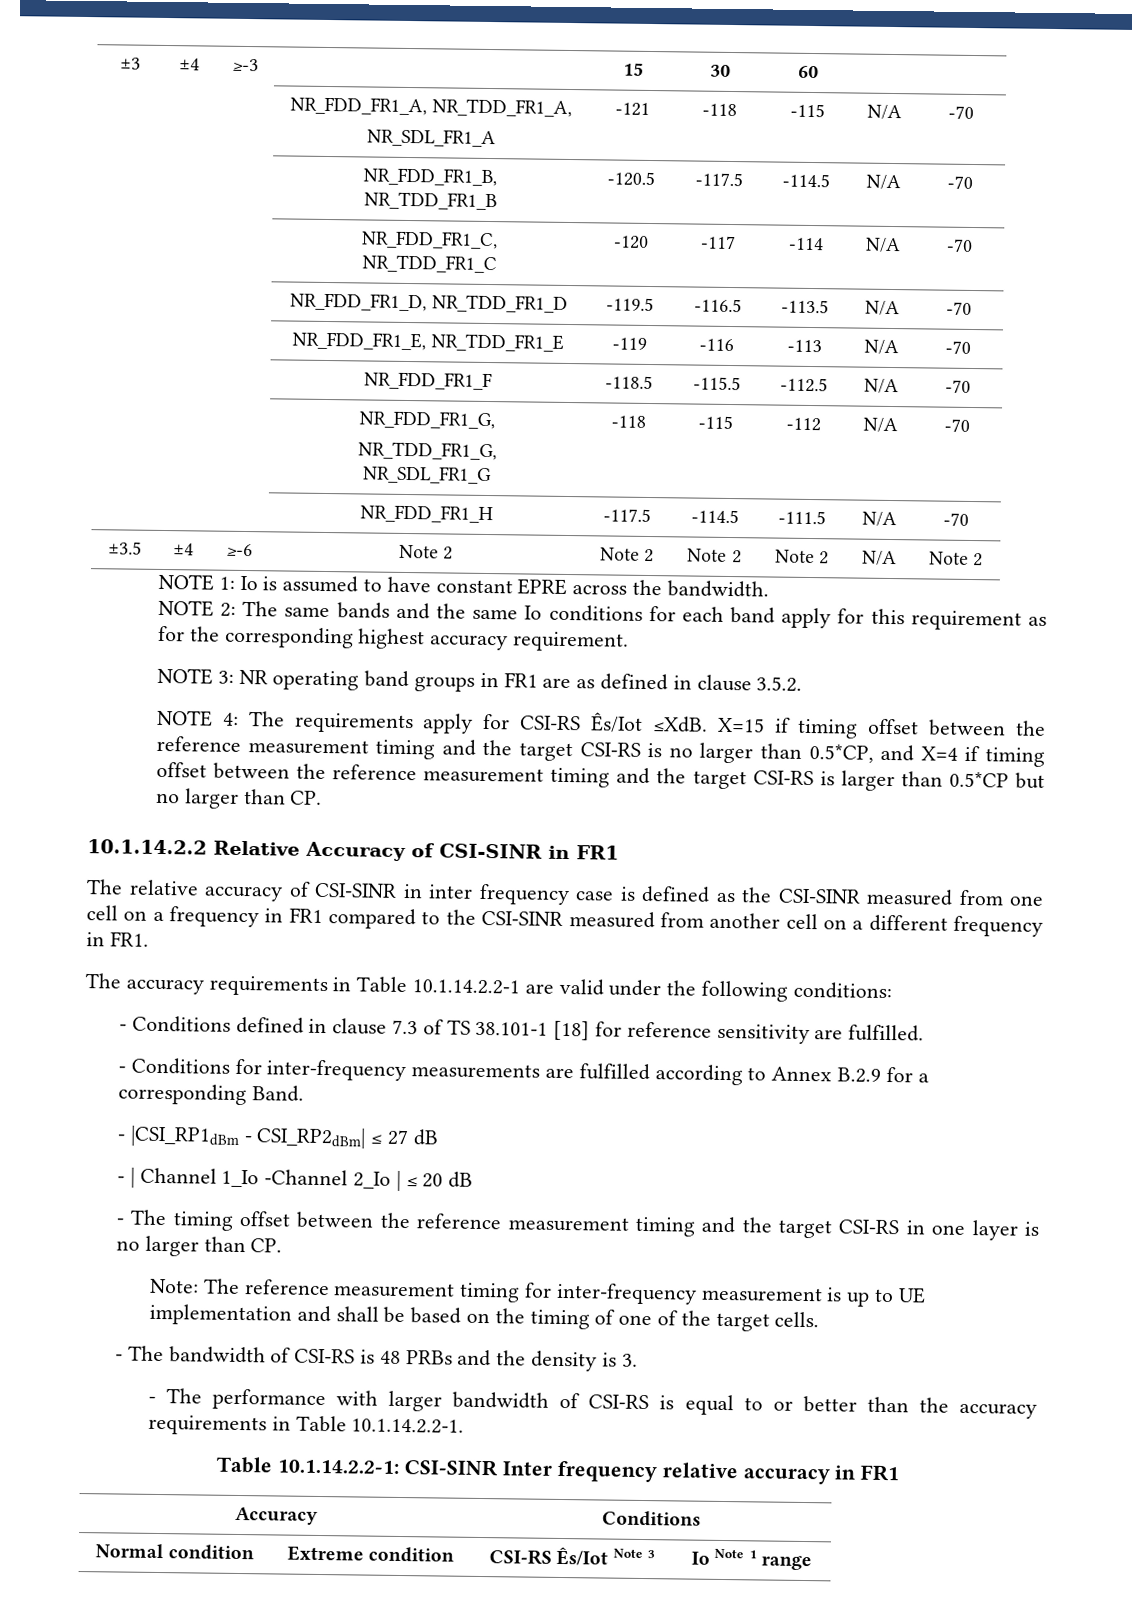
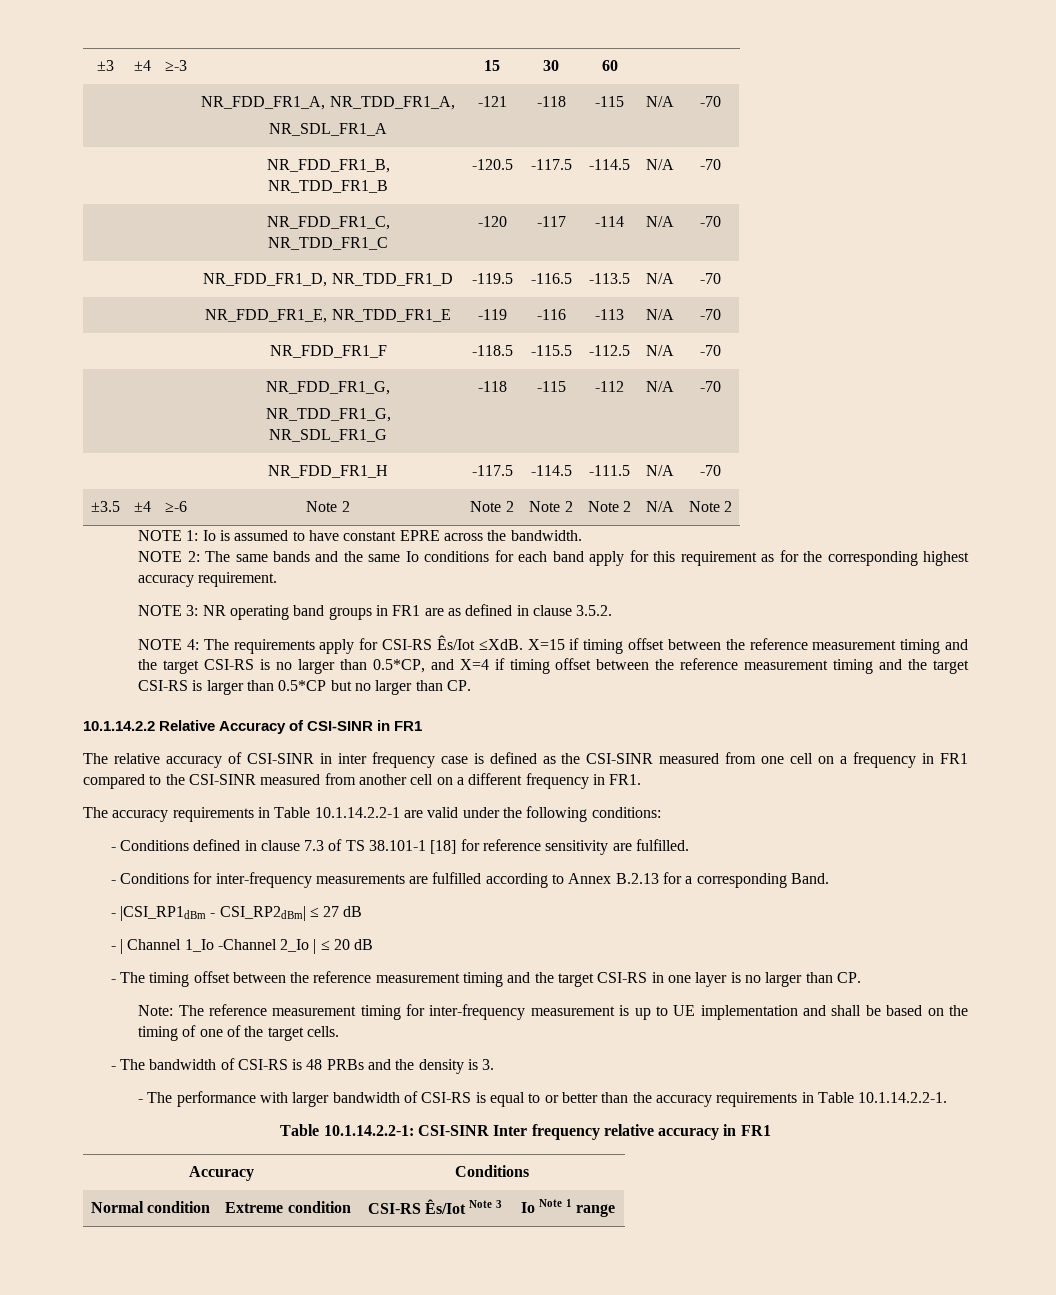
- - Conditions for inter-frequency measurements are fulfilled according to Annex B.2.9 for a corresponding Band.
+ - Conditions for inter-frequency measurements are fulfilled according to Annex B.2.13 for a corresponding Band.

